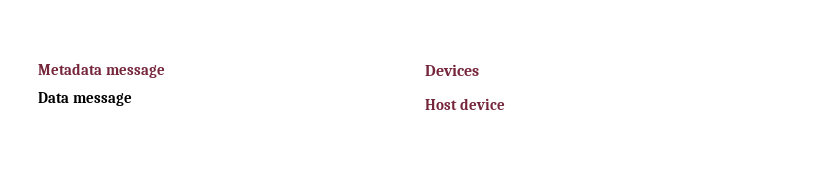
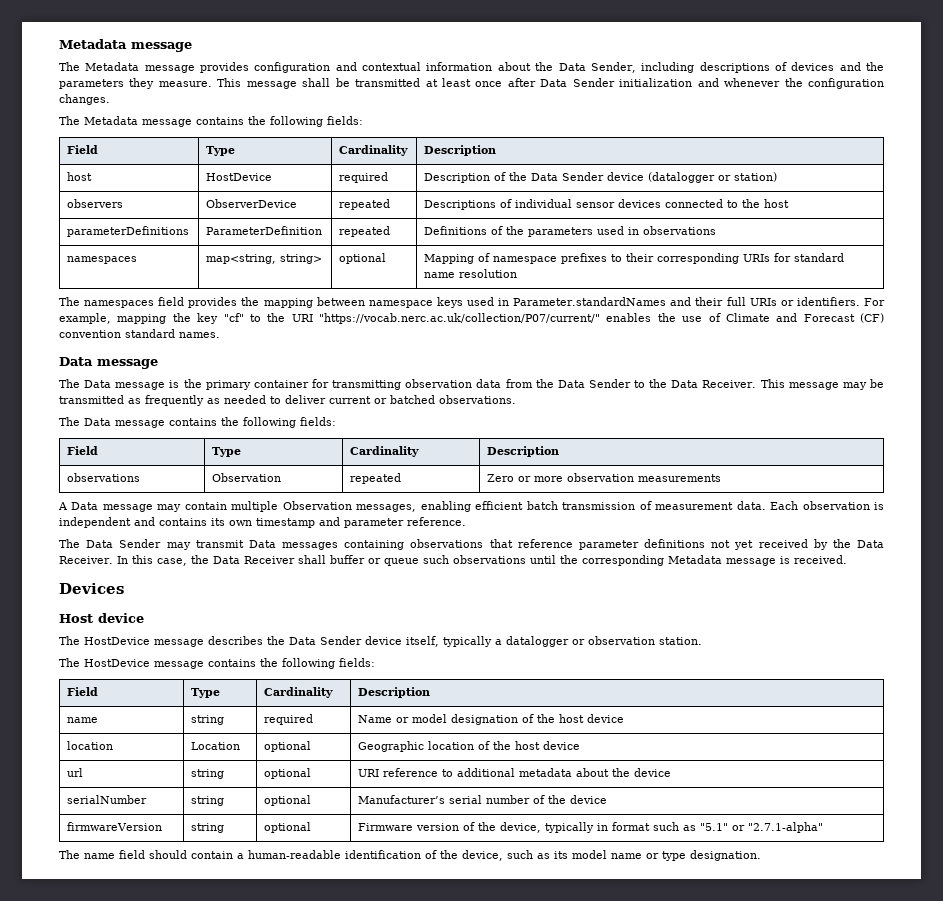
+ The Metadata message provides configuration and contextual information about the Data Sender, including descriptions of devices and the parameters they measure. This message shall be transmitted at least once after Data Sender initialization and whenever the configuration changes.
+ The Metadata message contains the following fields:
+ Field | Type | Cardinality | Description
+ host | HostDevice | required | Description of the Data Sender device (datalogger or station)
+ observers | ObserverDevice | repeated | Descriptions of individual sensor devices connected to the host
+ parameterDefinitions | ParameterDefinition | repeated | Definitions of the parameters used in observations
+ namespaces | map<string, string> | optional | Mapping of namespace prefixes to their corresponding URIs for standard name resolution
+ The namespaces field provides the mapping between namespace keys used in Parameter.standardNames and their full URIs or identifiers. For example, mapping the key "cf" to the URI "https://vocab.nerc.ac.uk/collection/P07/current/" enables the use of Climate and Forecast (CF) convention standard names.
  Data message
+ The Data message is the primary container for transmitting observation data from the Data Sender to the Data Receiver. This message may be transmitted as frequently as needed to deliver current or batched observations.
+ The Data message contains the following fields:
+ Field | Type | Cardinality | Description
+ observations | Observation | repeated | Zero or more observation measurements
+ A Data message may contain multiple Observation messages, enabling efficient batch transmission of measurement data. Each observation is independent and contains its own timestamp and parameter reference.
+ The Data Sender may transmit Data messages containing observations that reference parameter definitions not yet received by the Data Receiver. In this case, the Data Receiver shall buffer or queue such observations until the corresponding Metadata message is received.
  Devices
  Host device
+ The HostDevice message describes the Data Sender device itself, typically a datalogger or observation station.
+ The HostDevice message contains the following fields:
+ Field | Type | Cardinality | Description
+ name | string | required | Name or model designation of the host device
+ location | Location | optional | Geographic location of the host device
+ url | string | optional | URI reference to additional metadata about the device
+ serialNumber | string | optional | Manufacturer’s serial number of the device
+ firmwareVersion | string | optional | Firmware version of the device, typically in format such as "5.1" or "2.7.1-alpha"
+ The name field should contain a human-readable identification of the device, such as its model name or type designation.

